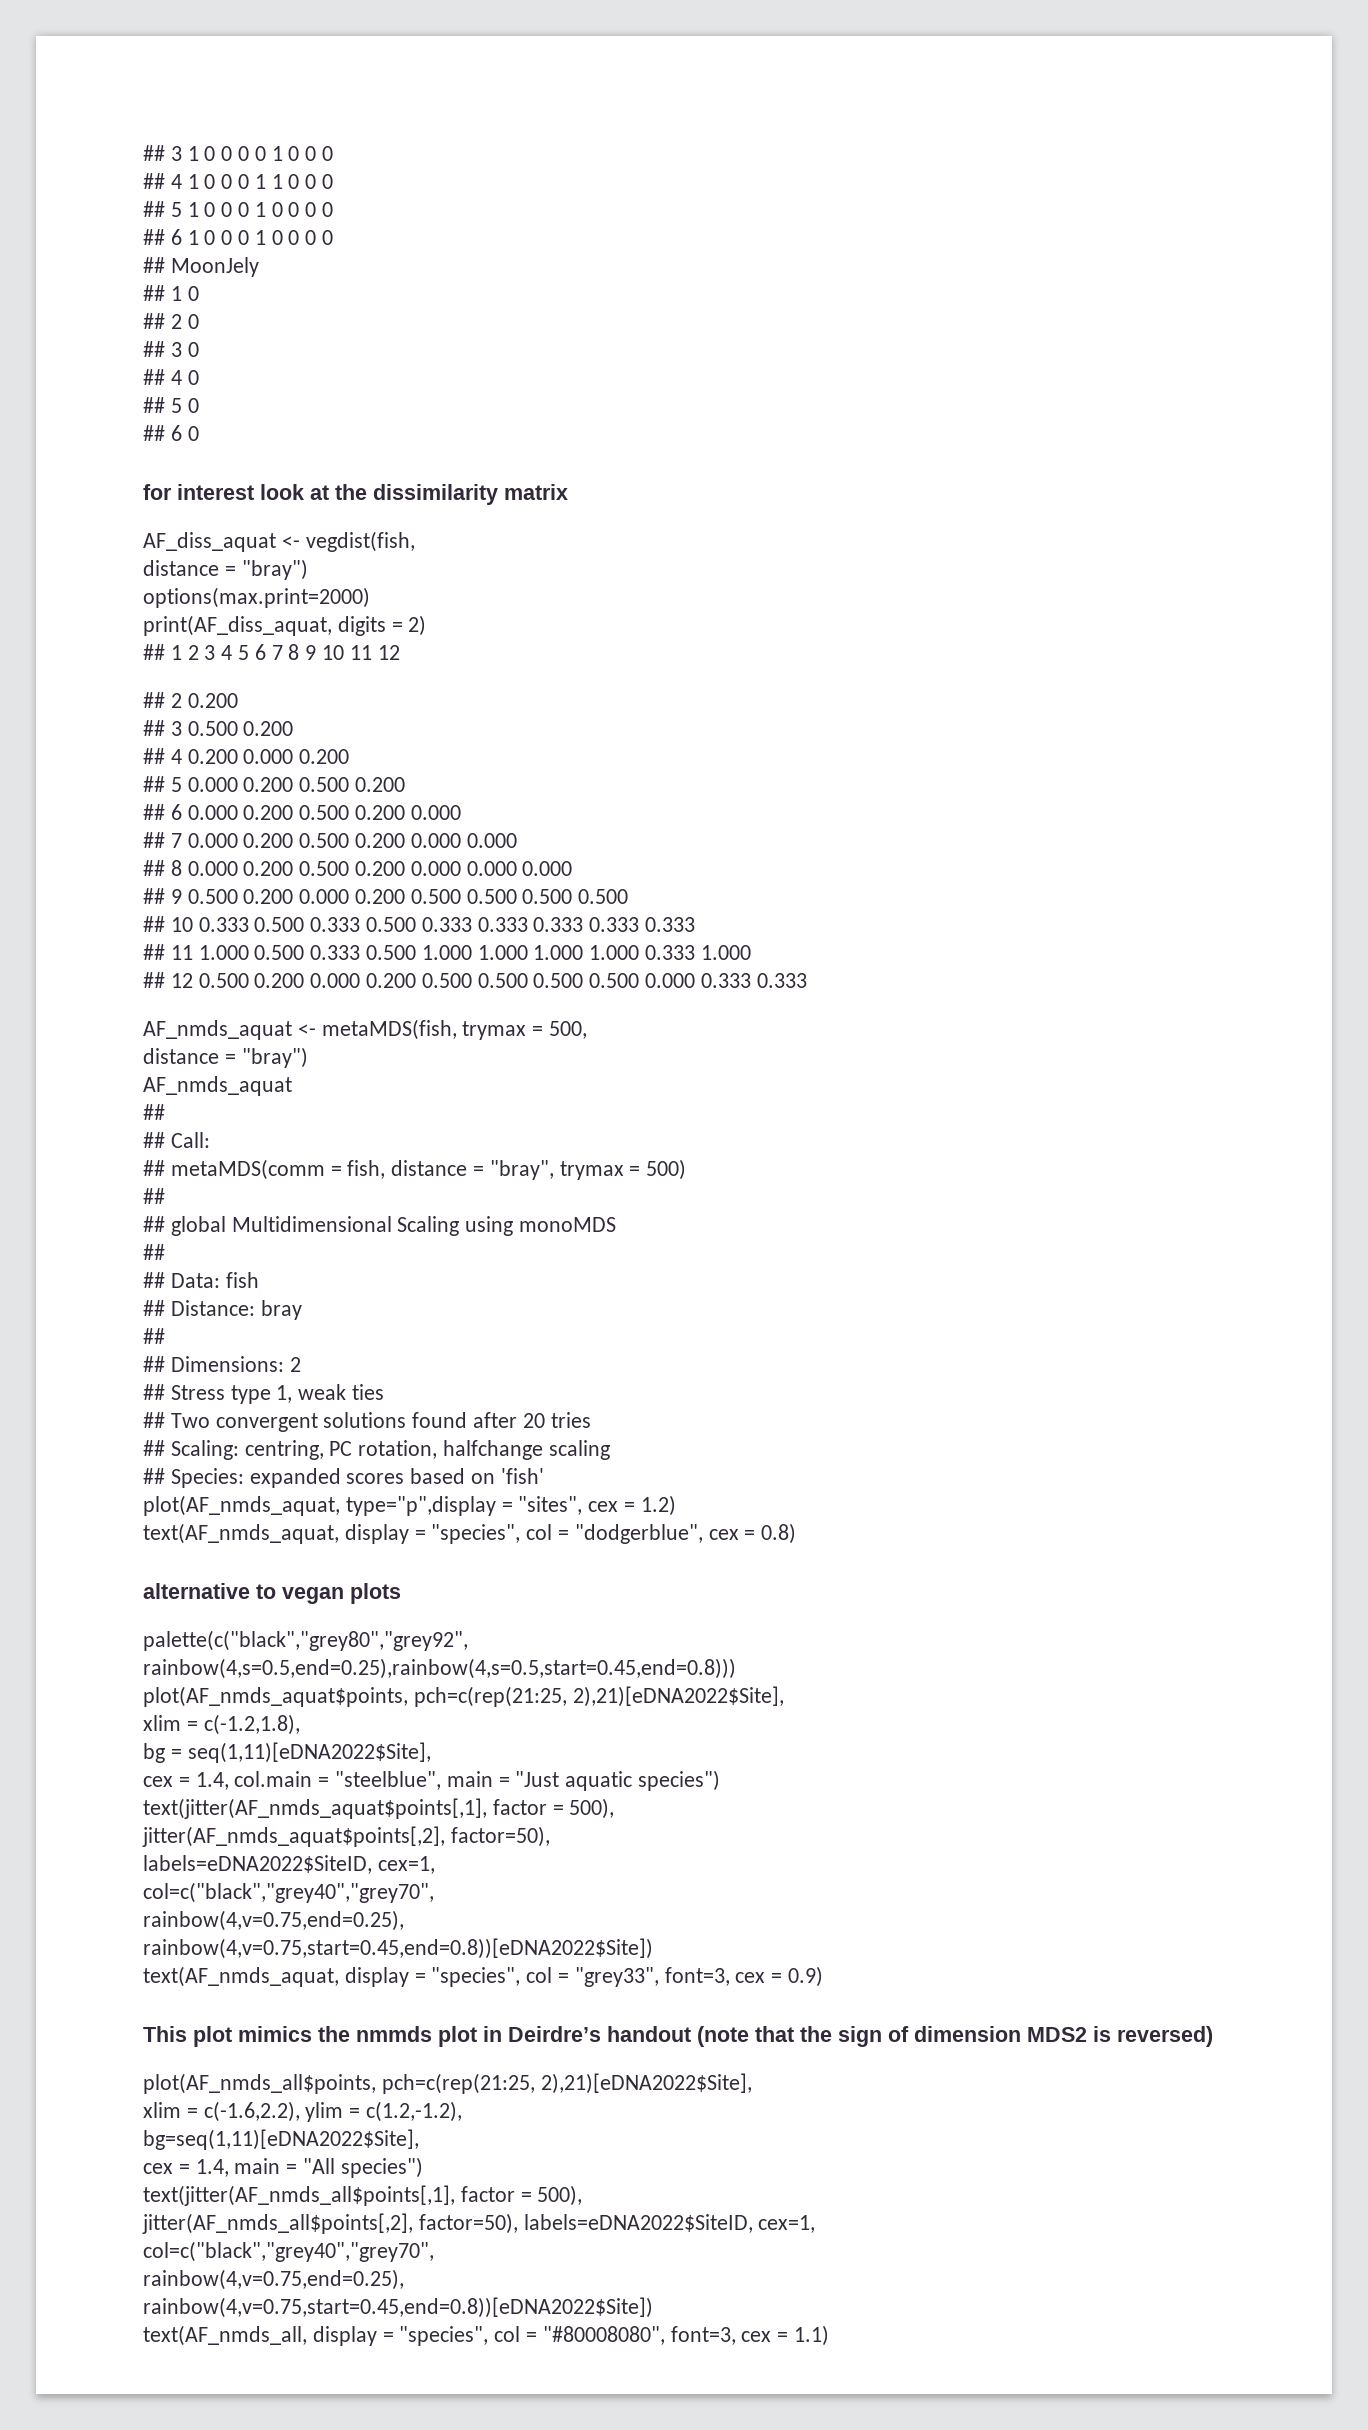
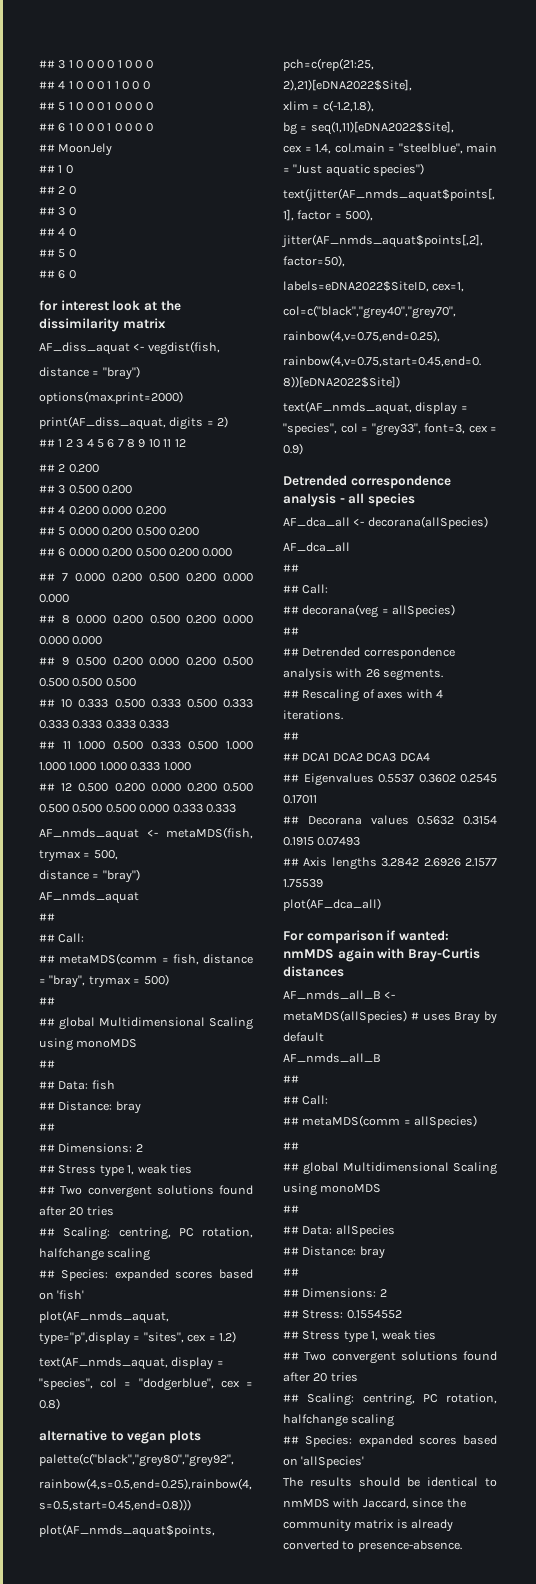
- This plot mimics the nmmds plot in Deirdre’s handout (note that the sign of dimension MDS2 is reversed)
- plot(AF_nmds_all$points, pch=c(rep(21:25, 2),21)[eDNA2022$Site],
- xlim = c(-1.6,2.2), ylim = c(1.2,-1.2),
- bg=seq(1,11)[eDNA2022$Site],
- cex = 1.4, main = "All species")
- text(jitter(AF_nmds_all$points[,1], factor = 500),
- jitter(AF_nmds_all$points[,2], factor=50), labels=eDNA2022$SiteID, cex=1,
- col=c("black","grey40","grey70",
- rainbow(4,v=0.75,end=0.25),
- rainbow(4,v=0.75,start=0.45,end=0.8))[eDNA2022$Site])
- text(AF_nmds_all, display = "species", col = "#80008080", font=3, cex = 1.1)
+ Detrended correspondence analysis - all species
+ AF_dca_all <- decorana(allSpecies)
+ AF_dca_all
+ ##
+ ## Call:
+ ## decorana(veg = allSpecies)
+ ##
+ ## Detrended correspondence analysis with 26 segments.
+ ## Rescaling of axes with 4 iterations.
+ ##
+ ## DCA1 DCA2 DCA3 DCA4
+ ## Eigenvalues 0.5537 0.3602 0.2545 0.17011
+ ## Decorana values 0.5632 0.3154 0.1915 0.07493
+ ## Axis lengths 3.2842 2.6926 2.1577 1.75539
+ plot(AF_dca_all)
+ For comparison if wanted: nmMDS again with Bray-Curtis distances
+ AF_nmds_all_B <- metaMDS(allSpecies) # uses Bray by default
+ AF_nmds_all_B
+ ##
+ ## Call:
+ ## metaMDS(comm = allSpecies)
+ ##
+ ## global Multidimensional Scaling using monoMDS
+ ##
+ ## Data: allSpecies
+ ## Distance: bray
+ ##
+ ## Dimensions: 2
+ ## Stress: 0.1554552
+ ## Stress type 1, weak ties
+ ## Two convergent solutions found after 20 tries
+ ## Scaling: centring, PC rotation, halfchange scaling
+ ## Species: expanded scores based on 'allSpecies'
+ The results should be identical to nmMDS with Jaccard, since the community matrix is already converted to presence-absence.

